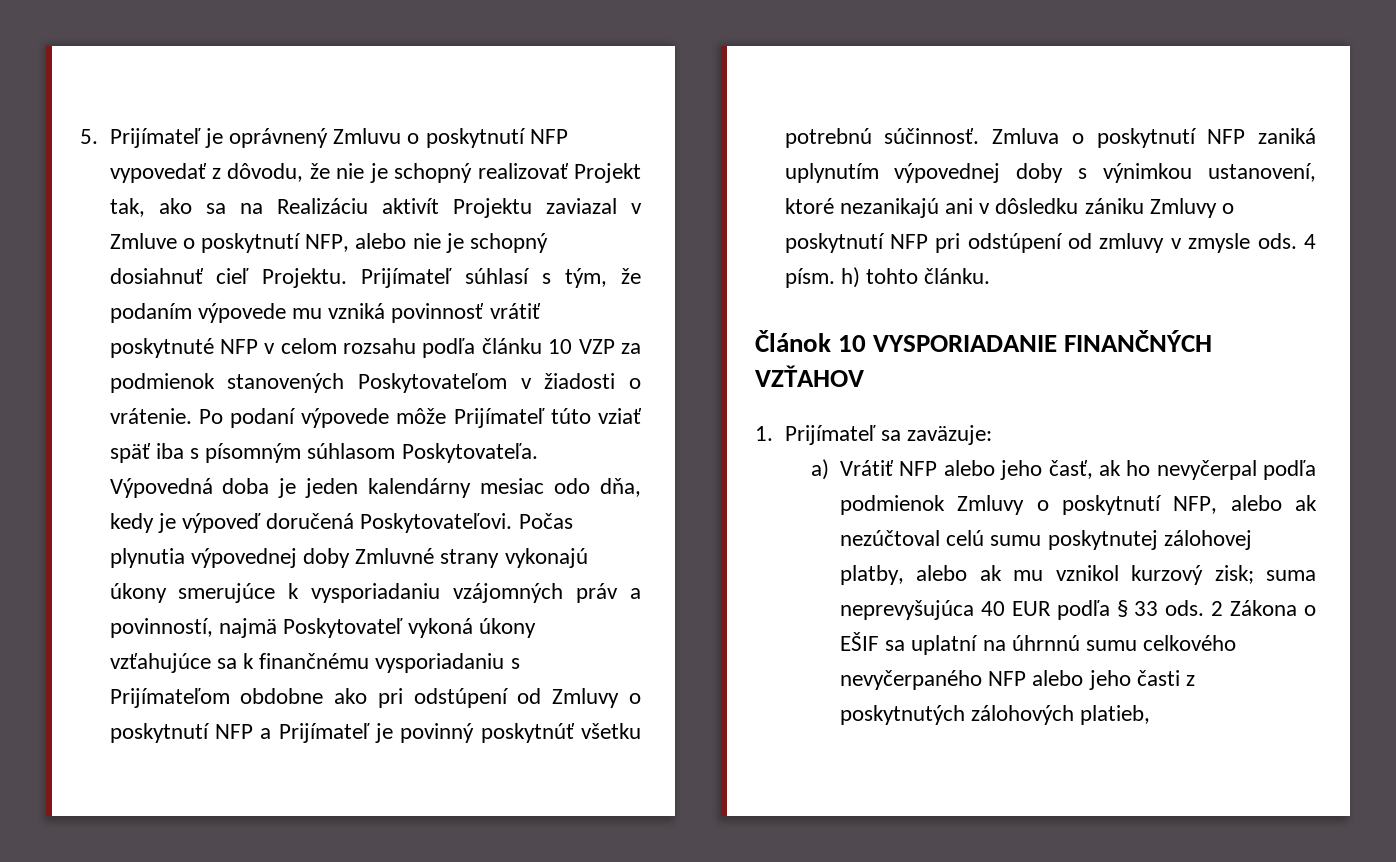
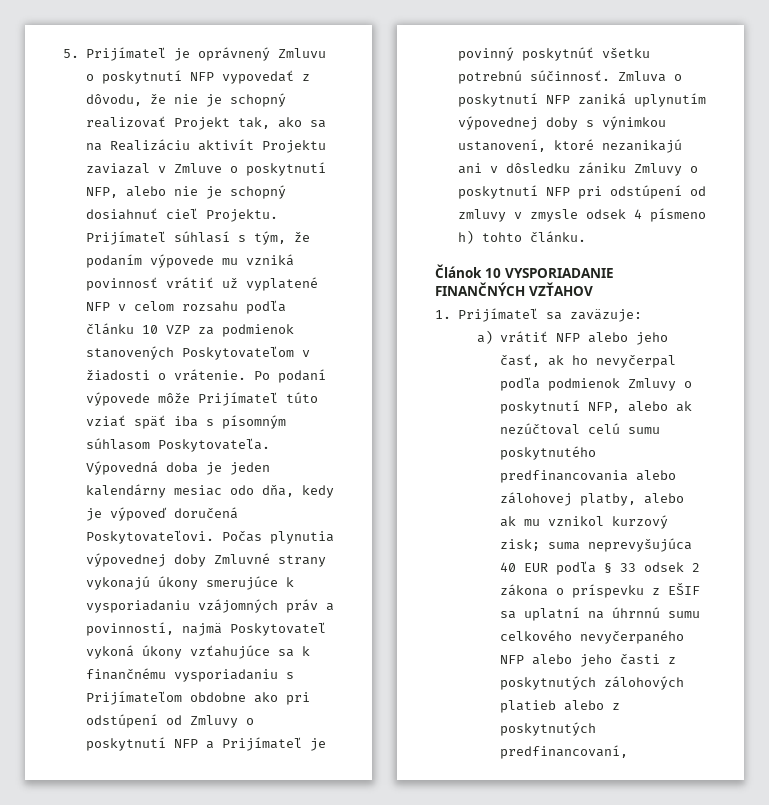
- Prijímateľ súhlasí s tým, že podaním výpovede mu vzniká povinnosť vrátiť poskytnuté NFP v celom rozsahu podľa článku 10 VZP za podmienok stanovených Poskytovateľom v žiadosti o vrátenie.
+ Prijímateľ súhlasí s tým, že podaním výpovede mu vzniká povinnosť vrátiť už vyplatené NFP v celom rozsahu podľa článku 10 VZP za podmienok stanovených Poskytovateľom v žiadosti o vrátenie.
- Zmluva o poskytnutí NFP zaniká uplynutím výpovednej doby s výnimkou ustanovení, ktoré nezanikajú ani v dôsledku zániku Zmluvy o poskytnutí NFP pri odstúpení od zmluvy v zmysle ods. 4 písm. h) tohto článku.
+ Zmluva o poskytnutí NFP zaniká uplynutím výpovednej doby s výnimkou ustanovení, ktoré nezanikajú ani v dôsledku zániku Zmluvy o poskytnutí NFP pri odstúpení od zmluvy v zmysle odsek 4 písmeno h) tohto článku.
- a) Vrátiť NFP alebo jeho časť, ak ho nevyčerpal podľa podmienok Zmluvy o poskytnutí NFP, alebo ak nezúčtoval celú sumu poskytnutej zálohovej platby, alebo ak mu vznikol kurzový zisk; suma neprevyšujúca 40 EUR podľa § 33 ods. 2 Zákona o EŠIF sa uplatní na úhrnnú sumu celkového nevyčerpaného NFP alebo jeho časti z poskytnutých zálohových platieb,
+ a) vrátiť NFP alebo jeho časť, ak ho nevyčerpal podľa podmienok Zmluvy o poskytnutí NFP, alebo ak nezúčtoval celú sumu poskytnutého predfinancovania alebo zálohovej platby, alebo ak mu vznikol kurzový zisk; suma neprevyšujúca 40 EUR podľa § 33 odsek 2 zákona o príspevku z EŠIF sa uplatní na úhrnnú sumu celkového nevyčerpaného NFP alebo jeho časti z poskytnutých zálohových platieb alebo z poskytnutých predfinancovaní,

